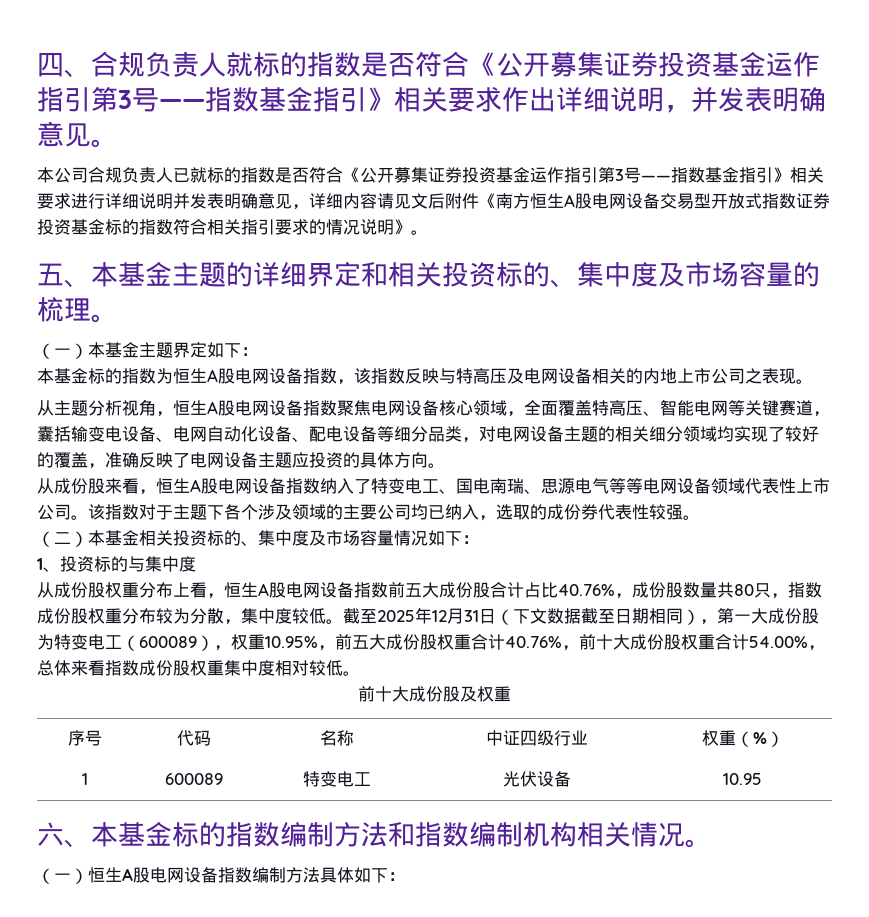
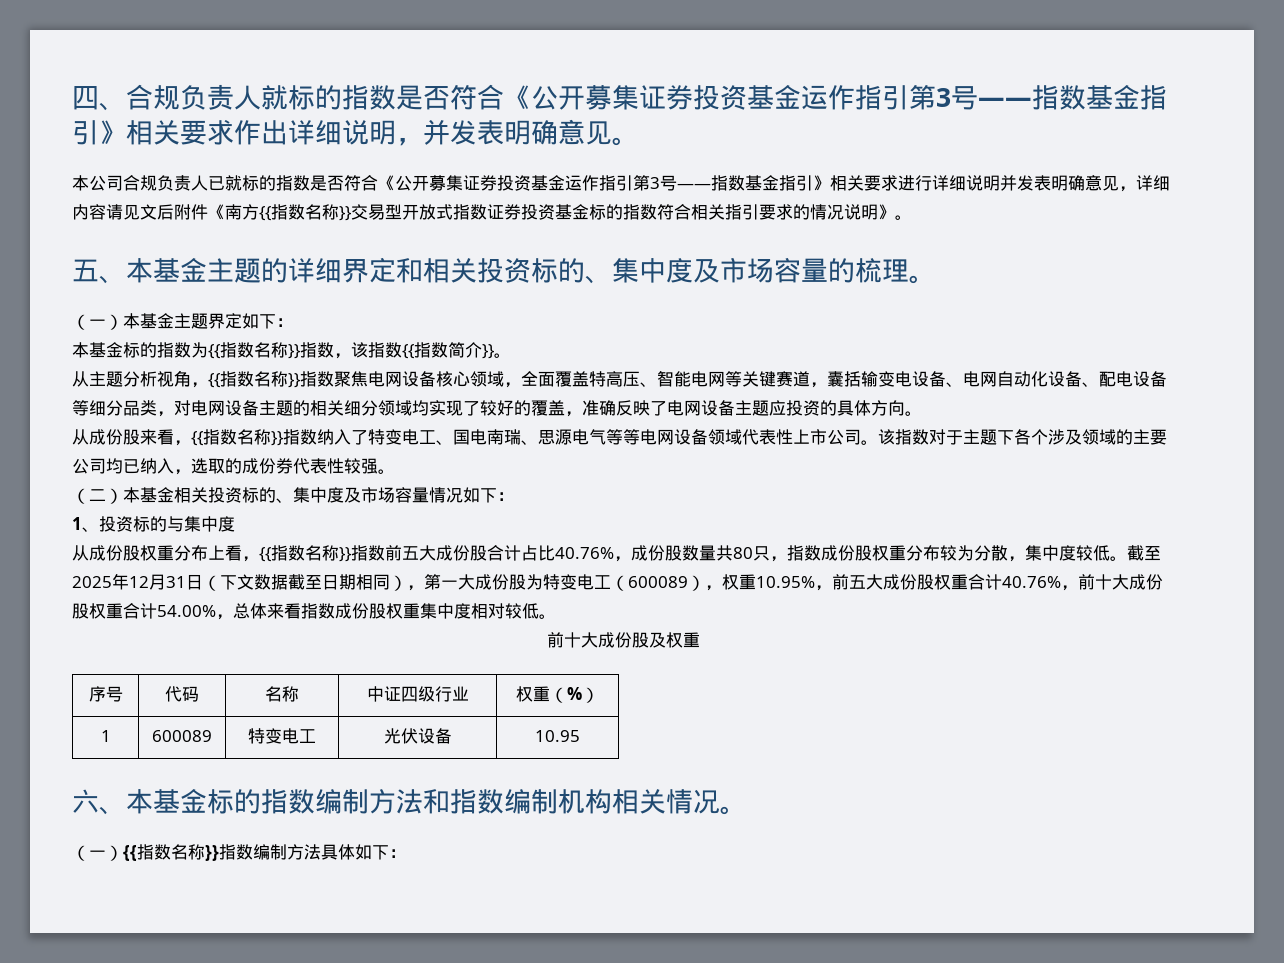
- 本公司合规负责人已就标的指数是否符合《公开募集证券投资基金运作指引第3号——指数基金指引》相关要求进行详细说明并发表明确意见，详细内容请见文后附件《南方恒生A股电网设备交易型开放式指数证券投资基金标的指数符合相关指引要求的情况说明》。
+ 本公司合规负责人已就标的指数是否符合《公开募集证券投资基金运作指引第3号——指数基金指引》相关要求进行详细说明并发表明确意见，详细内容请见文后附件《南方{{指数名称}}交易型开放式指数证券投资基金标的指数符合相关指引要求的情况说明》。
- 本基金标的指数为恒生A股电网设备指数，该指数反映与特高压及电网设备相关的内地上市公司之表现。
+ 本基金标的指数为{{指数名称}}指数，该指数{{指数简介}}。
- 从主题分析视角，恒生A股电网设备指数聚焦电网设备核心领域，全面覆盖特高压、智能电网等关键赛道，囊括输变电设备、电网自动化设备、配电设备等细分品类，对电网设备主题的相关细分领域均实现了较好的覆盖，准确反映了电网设备主题应投资的具体方向。
+ 从主题分析视角，{{指数名称}}指数聚焦电网设备核心领域，全面覆盖特高压、智能电网等关键赛道，囊括输变电设备、电网自动化设备、配电设备等细分品类，对电网设备主题的相关细分领域均实现了较好的覆盖，准确反映了电网设备主题应投资的具体方向。
- 从成份股来看，恒生A股电网设备指数纳入了特变电工、国电南瑞、思源电气等等电网设备领域代表性上市公司。
+ 从成份股来看，{{指数名称}}指数纳入了特变电工、国电南瑞、思源电气等等电网设备领域代表性上市公司。
- 从成份股权重分布上看，恒生A股电网设备指数前五大成份股合计占比40.76%，成份股数量共80只，指数成份股权重分布较为分散，集中度较低。
+ 从成份股权重分布上看，{{指数名称}}指数前五大成份股合计占比40.76%，成份股数量共80只，指数成份股权重分布较为分散，集中度较低。
- （一）恒生A股电网设备指数编制方法具体如下：
+ （一）{{指数名称}}指数编制方法具体如下：

